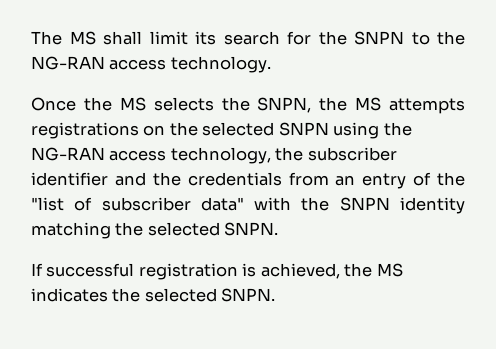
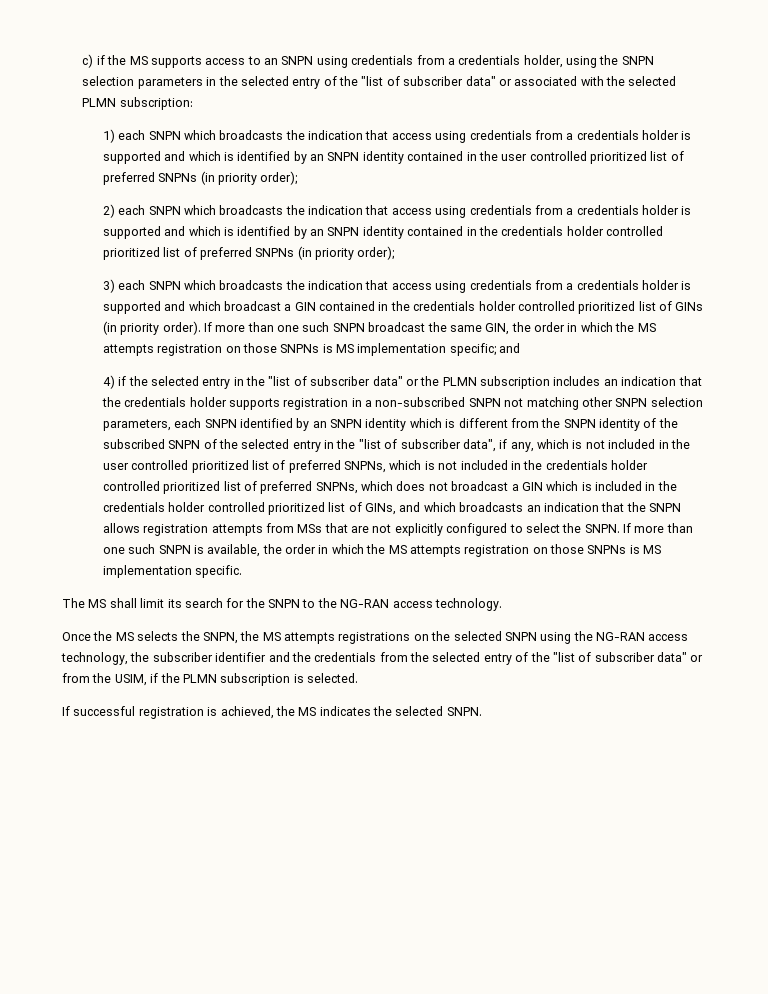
+ c) if the MS supports access to an SNPN using credentials from a credentials holder, using the SNPN selection parameters in the selected entry of the "list of subscriber data" or associated with the selected PLMN subscription:
+ 1) each SNPN which broadcasts the indication that access using credentials from a credentials holder is supported and which is identified by an SNPN identity contained in the user controlled prioritized list of preferred SNPNs (in priority order);
+ 2) each SNPN which broadcasts the indication that access using credentials from a credentials holder is supported and which is identified by an SNPN identity contained in the credentials holder controlled prioritized list of preferred SNPNs (in priority order);
+ 3) each SNPN which broadcasts the indication that access using credentials from a credentials holder is supported and which broadcast a GIN contained in the credentials holder controlled prioritized list of GINs (in priority order). If more than one such SNPN broadcast the same GIN, the order in which the MS attempts registration on those SNPNs is MS implementation specific; and
+ 4) if the selected entry in the "list of subscriber data" or the PLMN subscription includes an indication that the credentials holder supports registration in a non-subscribed SNPN not matching other SNPN selection parameters, each SNPN identified by an SNPN identity which is different from the SNPN identity of the subscribed SNPN of the selected entry in the "list of subscriber data", if any, which is not included in the user controlled prioritized list of preferred SNPNs, which is not included in the credentials holder controlled prioritized list of preferred SNPNs, which does not broadcast a GIN which is included in the credentials holder controlled prioritized list of GINs, and which broadcasts an indication that the SNPN allows registration attempts from MSs that are not explicitly configured to select the SNPN. If more than one such SNPN is available, the order in which the MS attempts registration on those SNPNs is MS implementation specific.
- Once the MS selects the SNPN, the MS attempts registrations on the selected SNPN using the NG-RAN access technology, the subscriber identifier and the credentials from an entry of the "list of subscriber data" with the SNPN identity matching the selected SNPN.
+ Once the MS selects the SNPN, the MS attempts registrations on the selected SNPN using the NG-RAN access technology, the subscriber identifier and the credentials from the selected entry of the "list of subscriber data" or from the USIM, if the PLMN subscription is selected.

